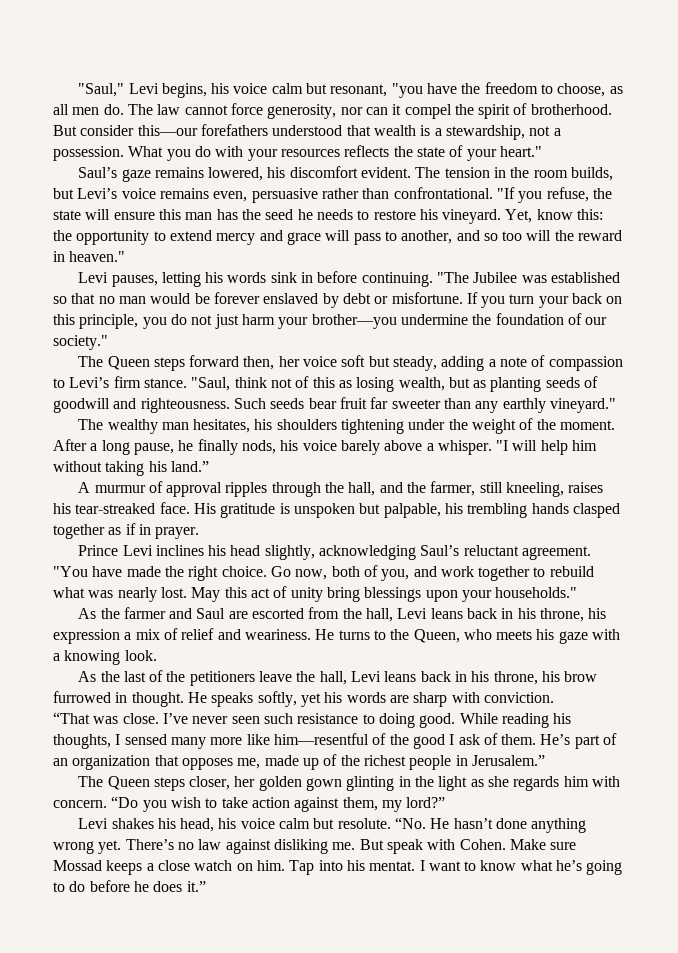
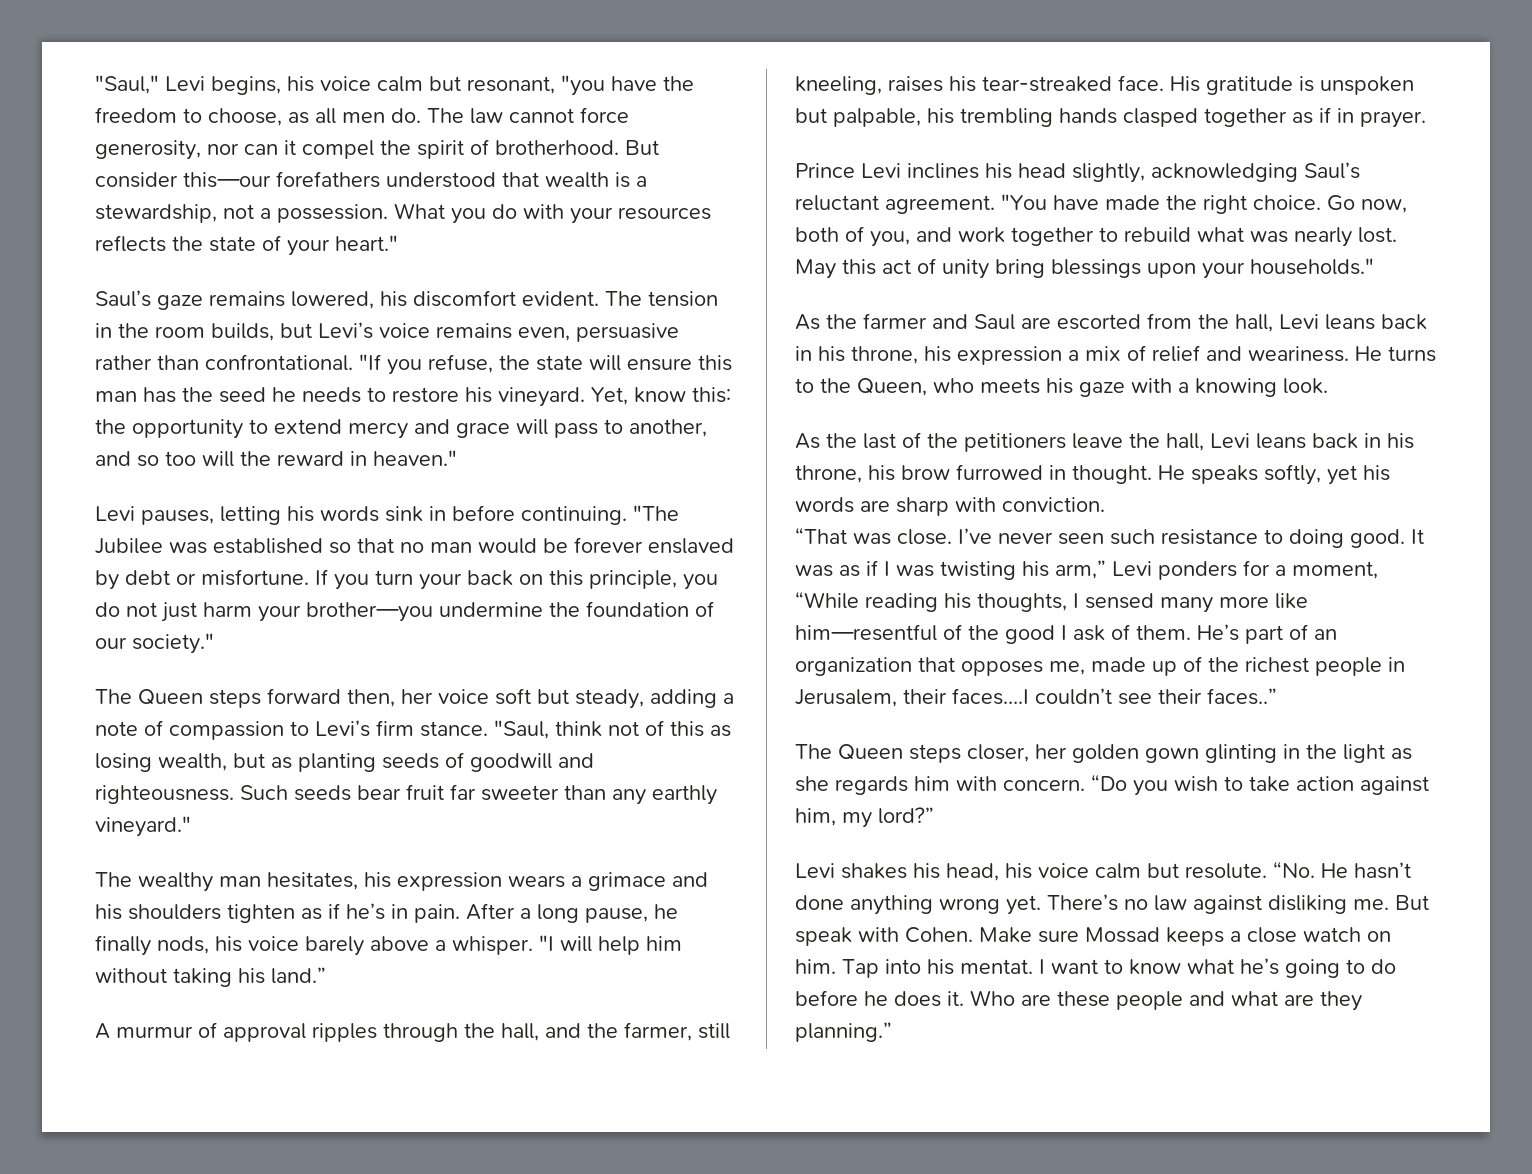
- The wealthy man hesitates, his shoulders tightening under the weight of the moment.
+ The wealthy man hesitates, his expression wears a grimace and his shoulders tighten as if he’s in pain.
- While reading his thoughts, I sensed many more like him—resentful of the good I ask of them.
+ It was as if I was twisting his arm,” Levi ponders for a moment, “While reading his thoughts, I sensed many more like him—resentful of the good I ask of them.
- He’s part of an organization that opposes me, made up of the richest people in Jerusalem.”
+ He’s part of an organization that opposes me, made up of the richest people in Jerusalem, their faces….I couldn’t see their faces..”
- “Do you wish to take action against them, my lord?”
+ “Do you wish to take action against him, my lord?”
- I want to know what he’s going to do before he does it.”
+ I want to know what he’s going to do before he does it. Who are these people and what are they planning.”

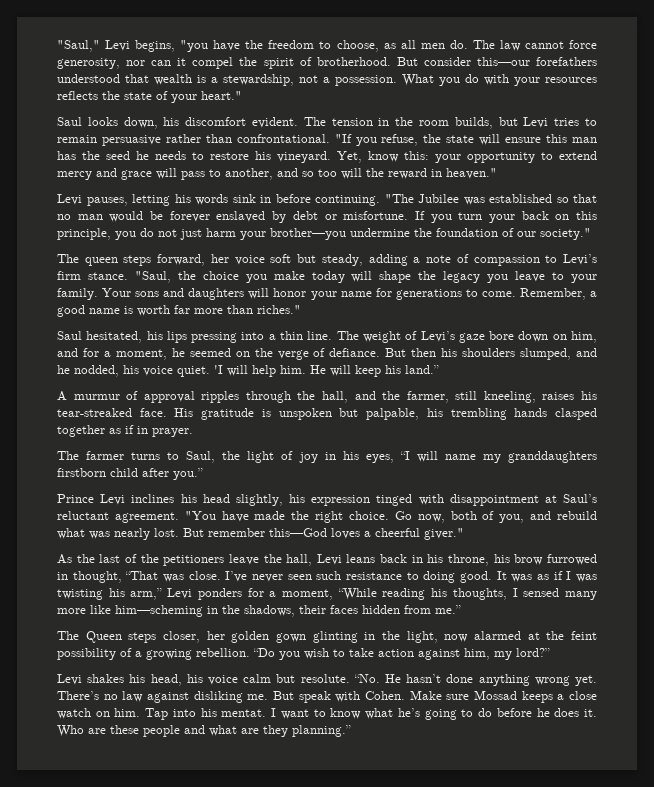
- "Saul," Levi begins, his voice calm but resonant, "you have the freedom to choose, as all men do.
+ "Saul," Levi begins, "you have the freedom to choose, as all men do.
- Saul’s gaze remains lowered, his discomfort evident.
+ Saul looks down, his discomfort evident.
- The tension in the room builds, but Levi’s voice remains even, persuasive rather than confrontational.
+ The tension in the room builds, but Levi tries to remain persuasive rather than confrontational.
- Yet, know this: the opportunity to extend mercy and grace will pass to another, and so too will the reward in heaven."
+ Yet, know this: your opportunity to extend mercy and grace will pass to another, and so too will the reward in heaven."
- The Queen steps forward then, her voice soft but steady, adding a note of compassion to Levi’s firm stance.
+ The queen steps forward, her voice soft but steady, adding a note of compassion to Levi’s firm stance.
- "Saul, think not of this as losing wealth, but as planting seeds of goodwill and righteousness. Such seeds bear fruit far sweeter than any earthly vineyard."
- The wealthy man hesitates, his expression wears a grimace and his shoulders tighten as if he’s in pain. After a long pause, he finally nods, his voice barely above a whisper. "I will help him without taking his land.”
+ "Saul, the choice you make today will shape the legacy you leave to your family. Your sons and daughters will honor your name for generations to come. Remember, a good name is worth far more than riches."
+ Saul hesitated, his lips pressing into a thin line. The weight of Levi’s gaze bore down on him, and for a moment, he seemed on the verge of defiance. But then his shoulders slumped, and he nodded, his voice quiet. 'I will help him. He will keep his land.”
+ The farmer turns to Saul, the light of joy in his eyes, “I will name my granddaughters firstborn child after you.”
- Prince Levi inclines his head slightly, acknowledging Saul’s reluctant agreement.
+ Prince Levi inclines his head slightly, his expression tinged with disappointment at Saul’s reluctant agreement.
- Go now, both of you, and work together to rebuild what was nearly lost.
+ Go now, both of you, and rebuild what was nearly lost.
- May this act of unity bring blessings upon your households."
- As the farmer and Saul are escorted from the hall, Levi leans back in his throne, his expression a mix of relief and weariness. He turns to the Queen, who meets his gaze with a knowing look.
+ But remember this—God loves a cheerful giver."
- As the last of the petitioners leave the hall, Levi leans back in his throne, his brow furrowed in thought. He speaks softly, yet his words are sharp with conviction.
- “That was close.
+ As the last of the petitioners leave the hall, Levi leans back in his throne, his brow furrowed in thought, “That was close.
- It was as if I was twisting his arm,” Levi ponders for a moment, “While reading his thoughts, I sensed many more like him—resentful of the good I ask of them. He’s part of an organization that opposes me, made up of the richest people in Jerusalem, their faces….I couldn’t see their faces..”
+ It was as if I was twisting his arm,” Levi ponders for a moment, “While reading his thoughts, I sensed many more like him—scheming in the shadows, their faces hidden from me.”
- The Queen steps closer, her golden gown glinting in the light as she regards him with concern.
+ The Queen steps closer, her golden gown glinting in the light, now alarmed at the feint possibility of a growing rebellion.

